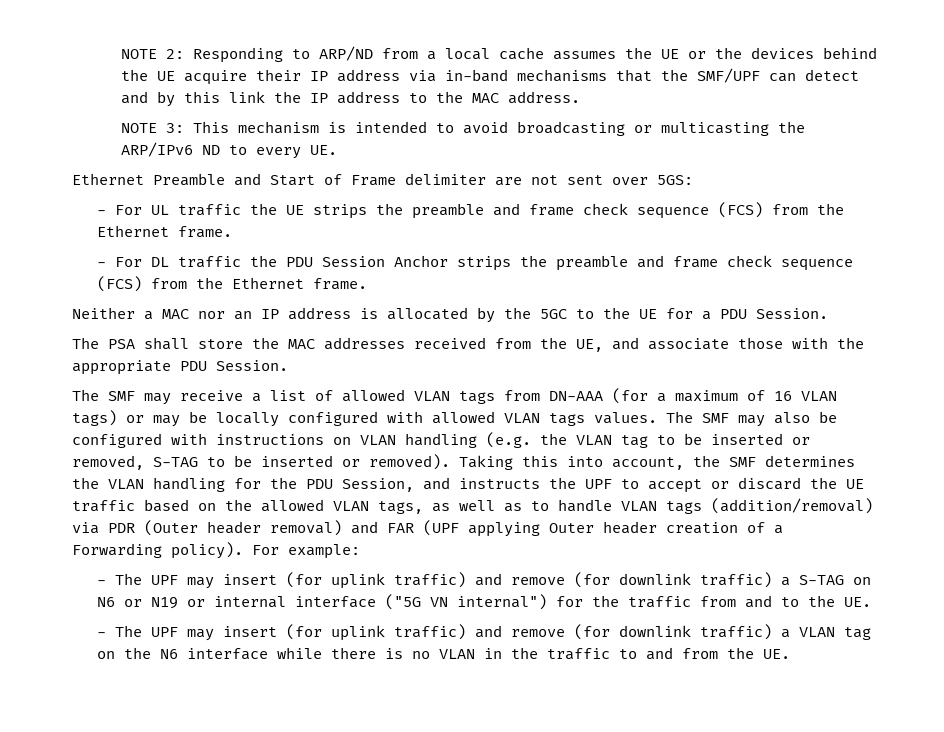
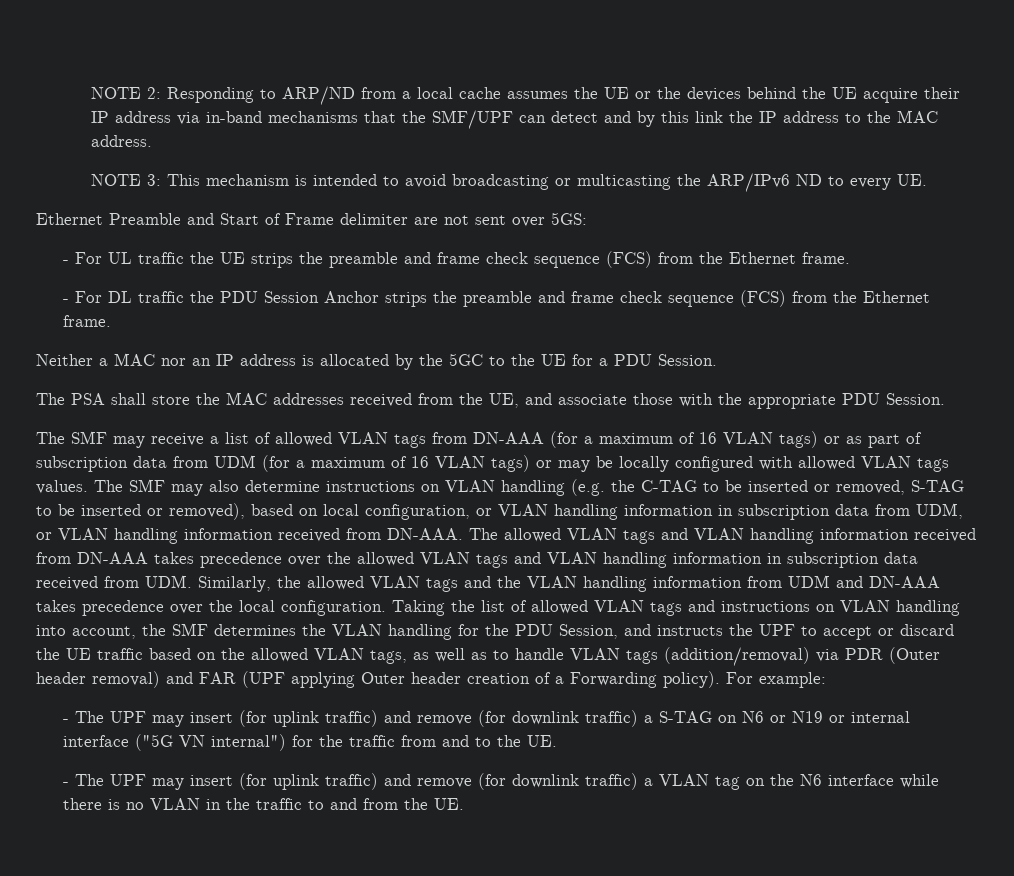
- The SMF may receive a list of allowed VLAN tags from DN-AAA (for a maximum of 16 VLAN tags) or may be locally configured with allowed VLAN tags values.
+ The SMF may receive a list of allowed VLAN tags from DN-AAA (for a maximum of 16 VLAN tags) or as part of subscription data from UDM (for a maximum of 16 VLAN tags) or may be locally configured with allowed VLAN tags values.
- The SMF may also be configured with instructions on VLAN handling (e.g. the VLAN tag to be inserted or removed, S-TAG to be inserted or removed). Taking this into account, the SMF determines the VLAN handling for the PDU Session, and instructs the UPF to accept or discard the UE traffic based on the allowed VLAN tags, as well as to handle VLAN tags (addition/removal) via PDR (Outer header removal) and FAR (UPF applying Outer header creation of a Forwarding policy).
+ The SMF may also determine instructions on VLAN handling (e.g. the C-TAG to be inserted or removed, S-TAG to be inserted or removed), based on local configuration, or VLAN handling information in subscription data from UDM, or VLAN handling information received from DN-AAA. The allowed VLAN tags and VLAN handling information received from DN-AAA takes precedence over the allowed VLAN tags and VLAN handling information in subscription data received from UDM. Similarly, the allowed VLAN tags and the VLAN handling information from UDM and DN-AAA takes precedence over the local configuration. Taking the list of allowed VLAN tags and instructions on VLAN handling into account, the SMF determines the VLAN handling for the PDU Session, and instructs the UPF to accept or discard the UE traffic based on the allowed VLAN tags, as well as to handle VLAN tags (addition/removal) via PDR (Outer header removal) and FAR (UPF applying Outer header creation of a Forwarding policy).

